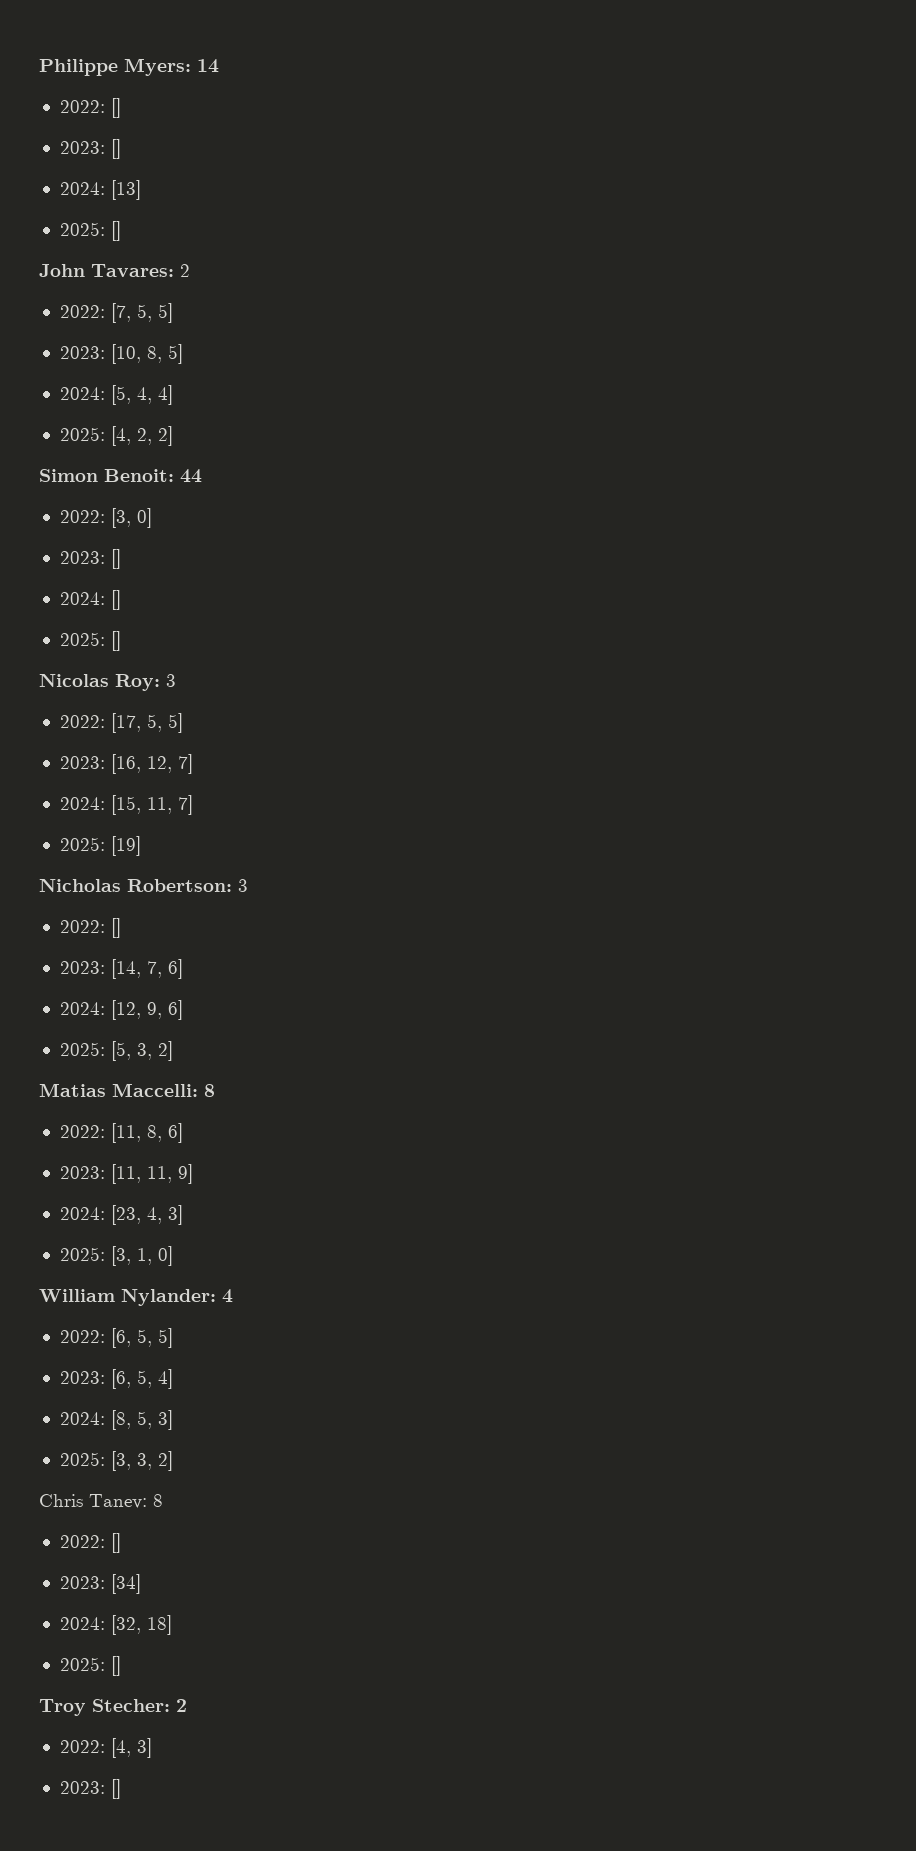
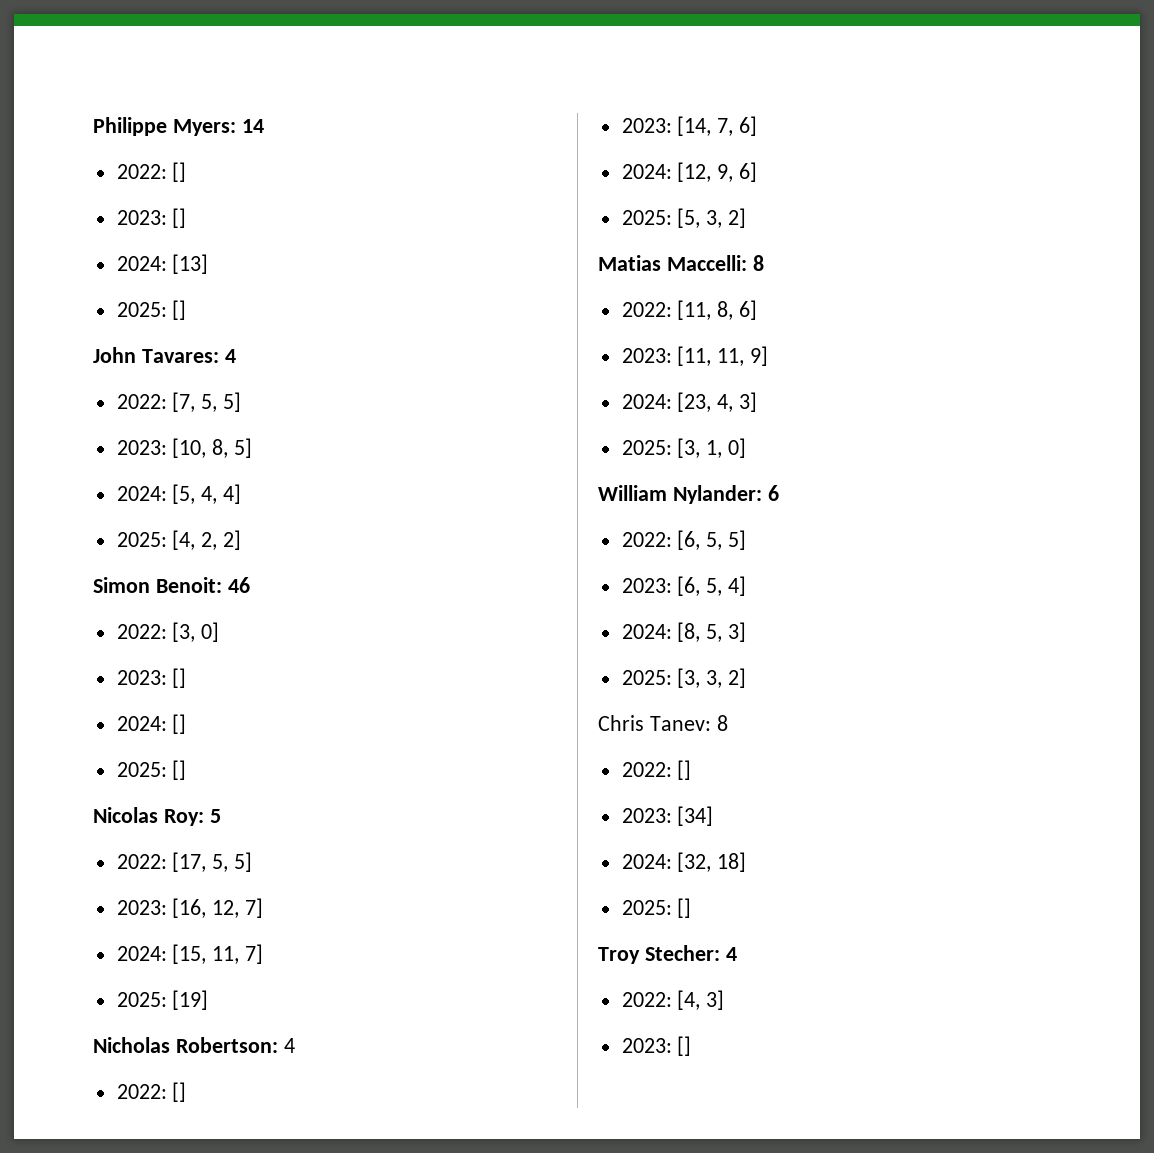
- John Tavares: 2
+ John Tavares: 4
- Simon Benoit: 44
+ Simon Benoit: 46
- Nicolas Roy: 3
+ Nicolas Roy: 5
- Nicholas Robertson: 3
+ Nicholas Robertson: 4
- William Nylander: 4
+ William Nylander: 6
- Troy Stecher: 2
+ Troy Stecher: 4

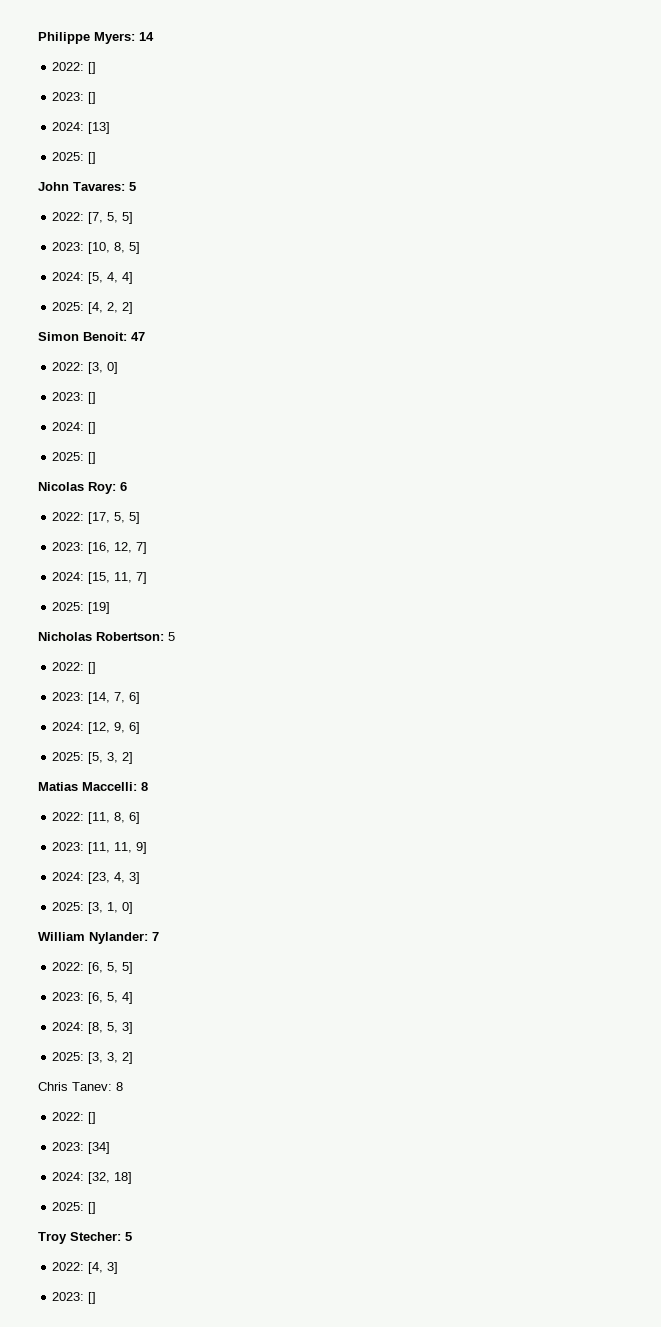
- John Tavares: 4
+ John Tavares: 5
- Simon Benoit: 46
+ Simon Benoit: 47
- Nicolas Roy: 5
+ Nicolas Roy: 6
- Nicholas Robertson: 4
+ Nicholas Robertson: 5
- William Nylander: 6
+ William Nylander: 7
- Troy Stecher: 4
+ Troy Stecher: 5

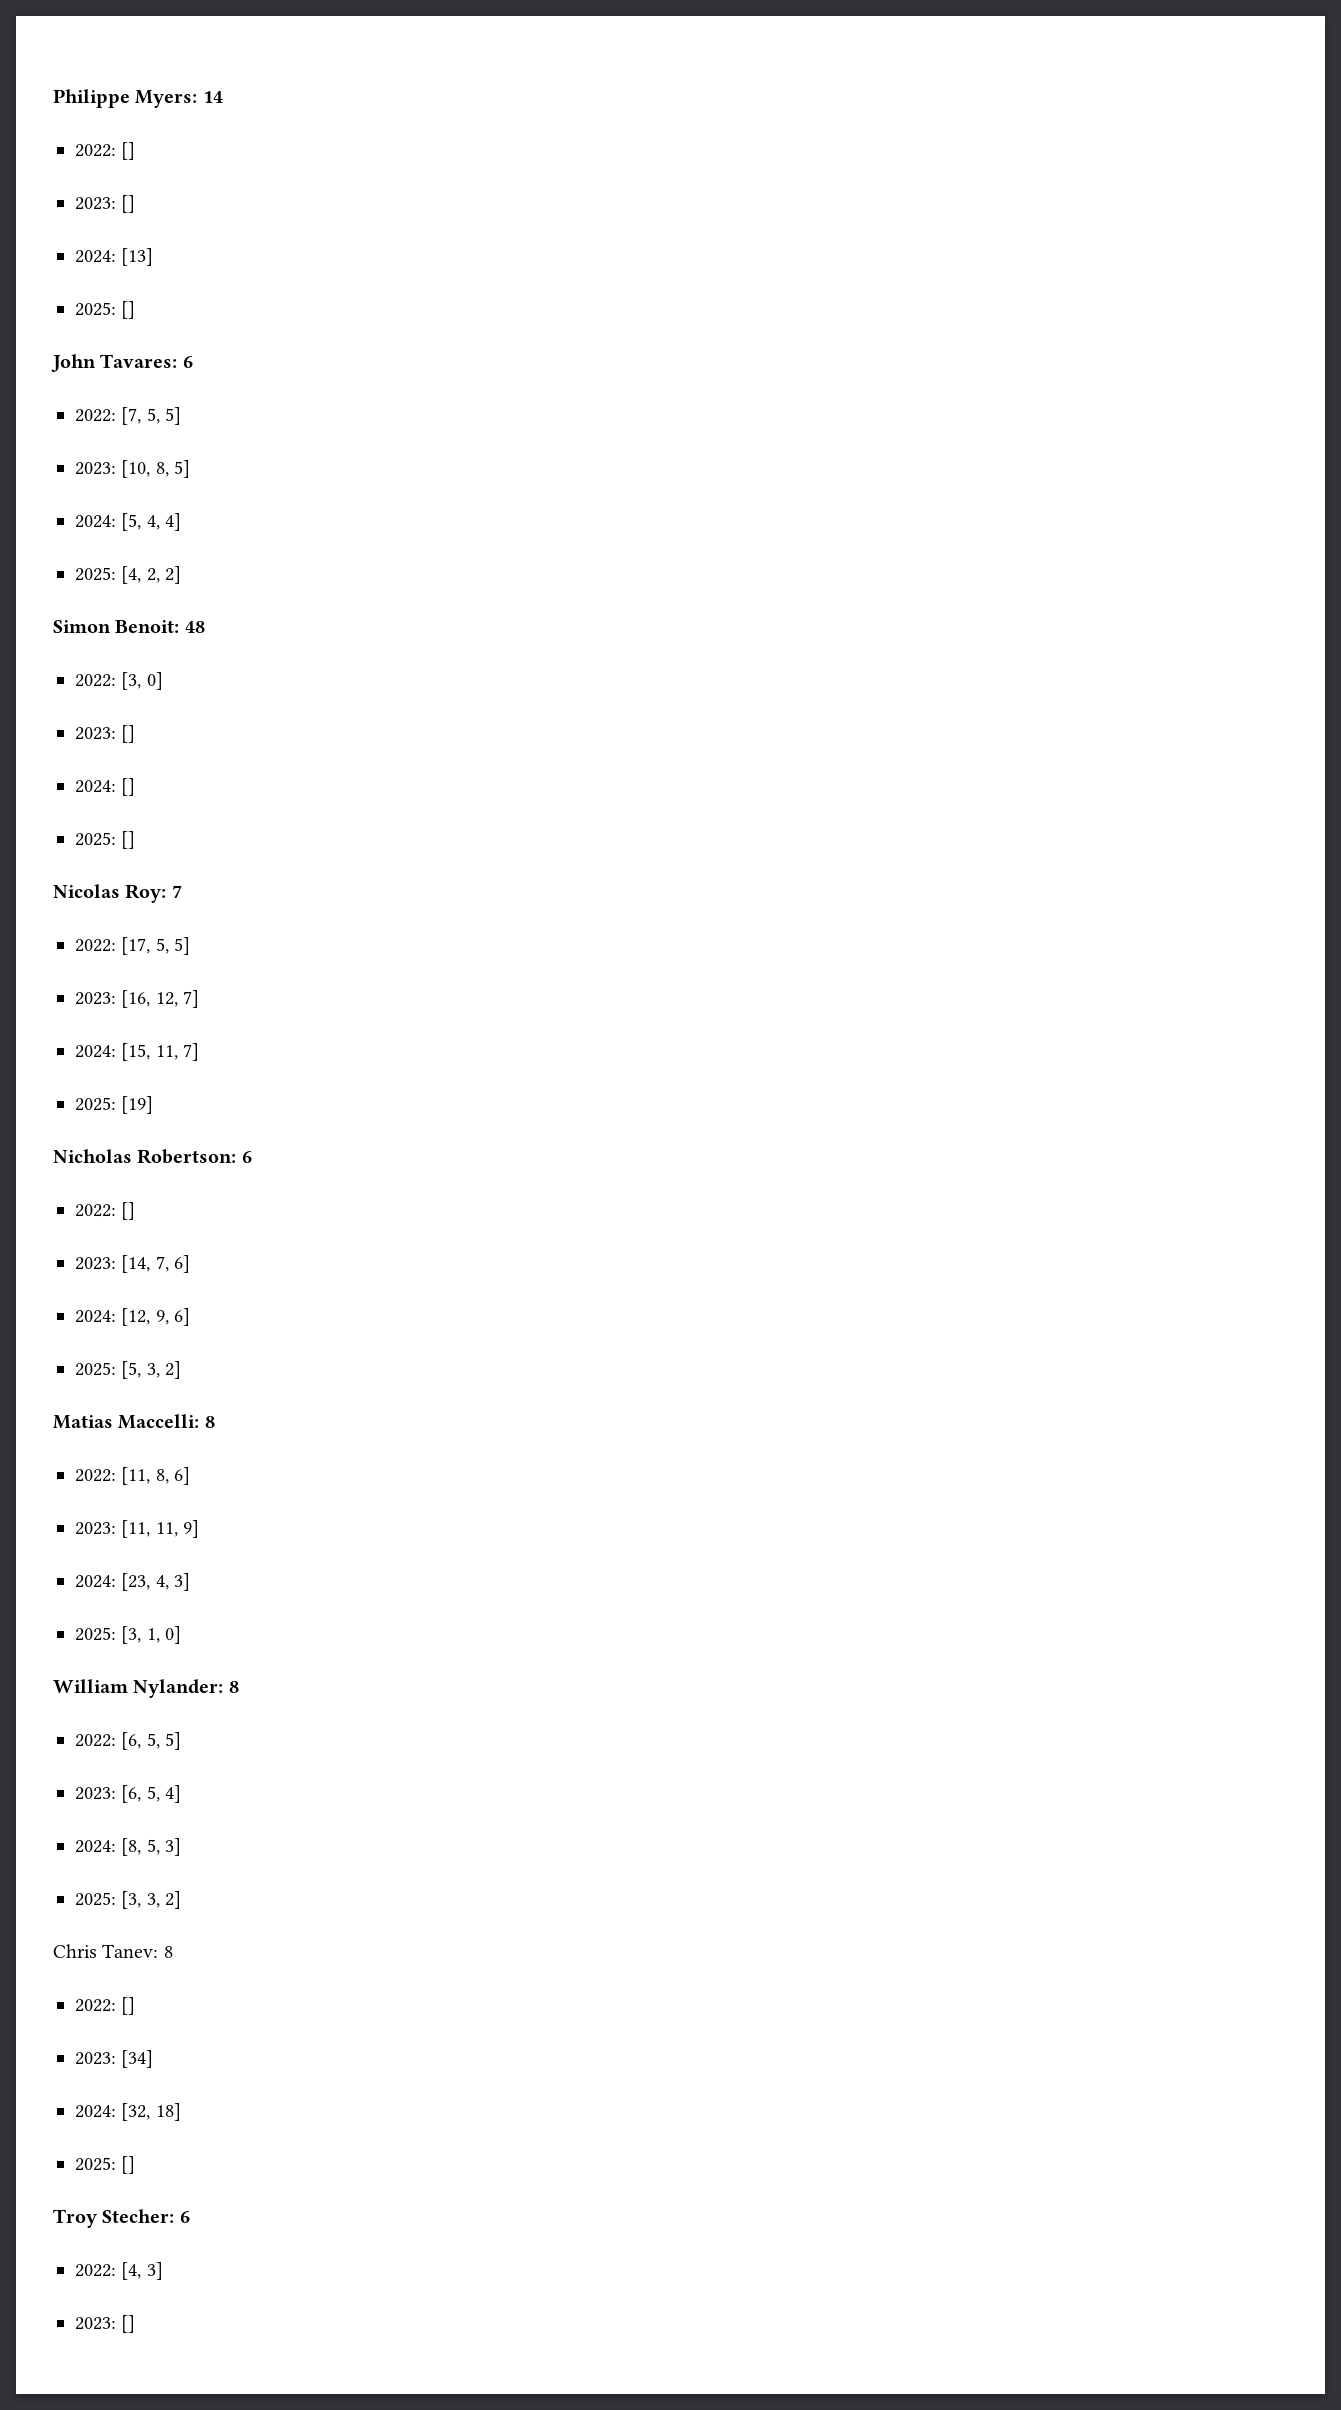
- John Tavares: 5
+ John Tavares: 6
- Simon Benoit: 47
+ Simon Benoit: 48
- Nicolas Roy: 6
+ Nicolas Roy: 7
- Nicholas Robertson: 5
+ Nicholas Robertson: 6
- William Nylander: 7
+ William Nylander: 8
- Troy Stecher: 5
+ Troy Stecher: 6

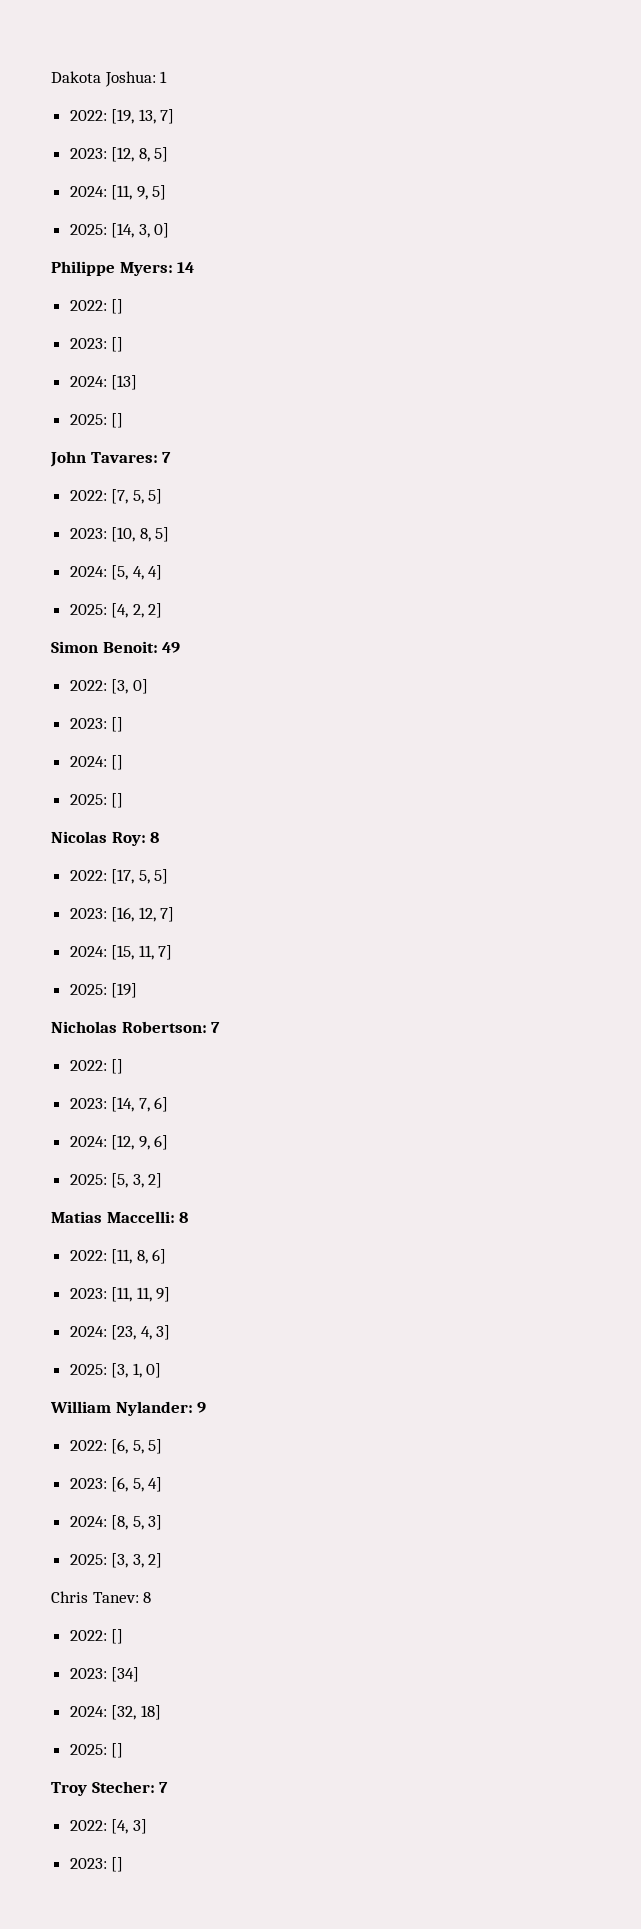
+ Dakota Joshua: 1
+ 2022: [19, 13, 7]
+ 2023: [12, 8, 5]
+ 2024: [11, 9, 5]
+ 2025: [14, 3, 0]
- John Tavares: 6
+ John Tavares: 7
- Simon Benoit: 48
+ Simon Benoit: 49
- Nicolas Roy: 7
+ Nicolas Roy: 8
- Nicholas Robertson: 6
+ Nicholas Robertson: 7
- William Nylander: 8
+ William Nylander: 9
- Troy Stecher: 6
+ Troy Stecher: 7

